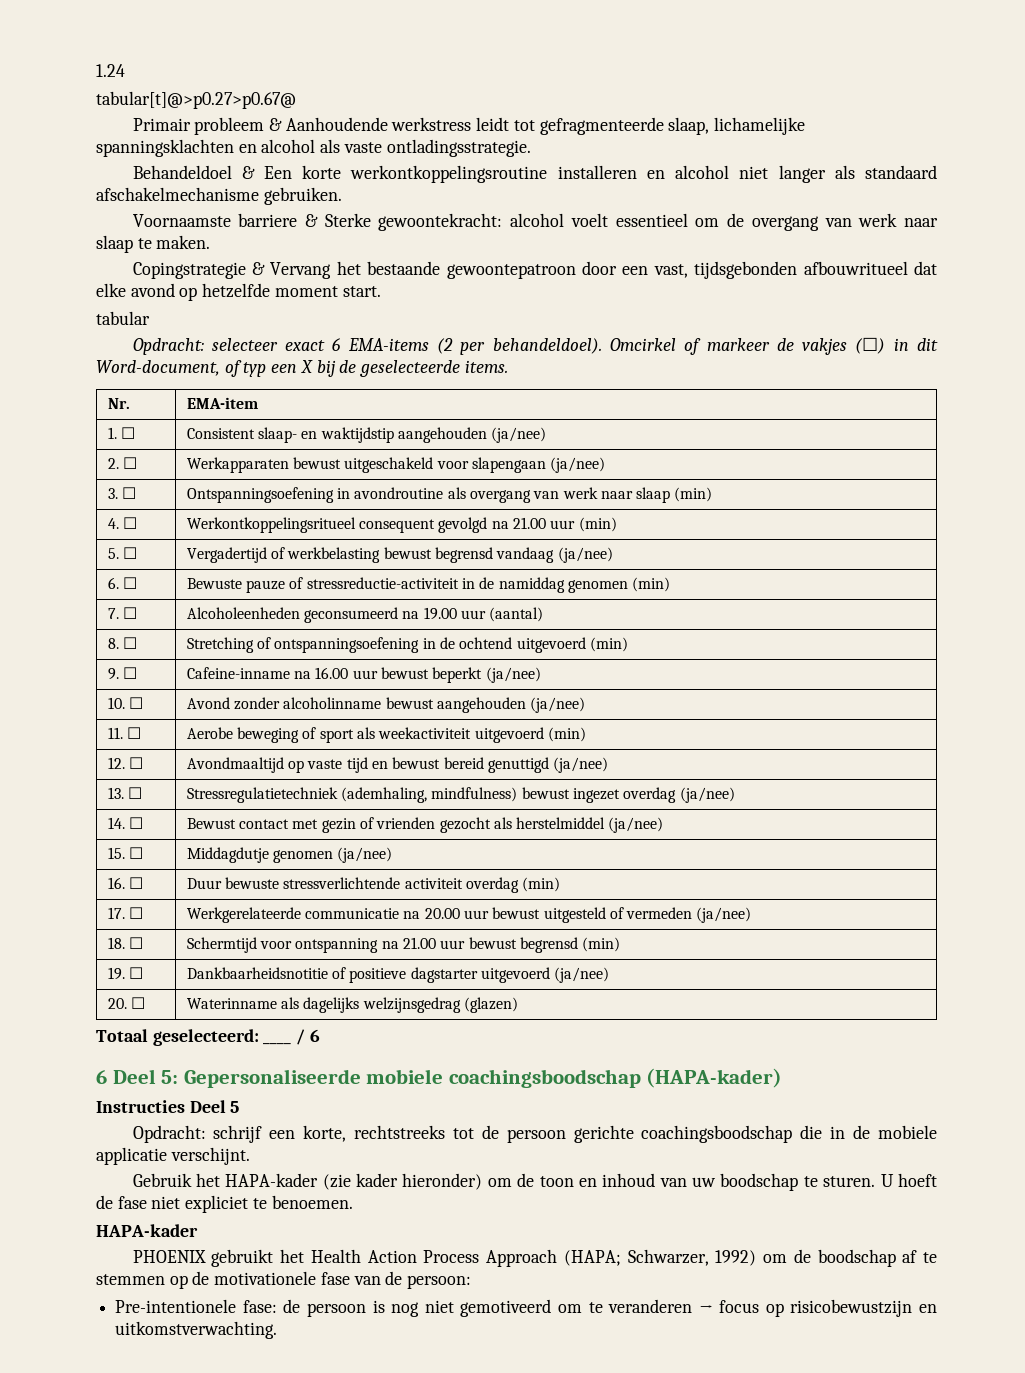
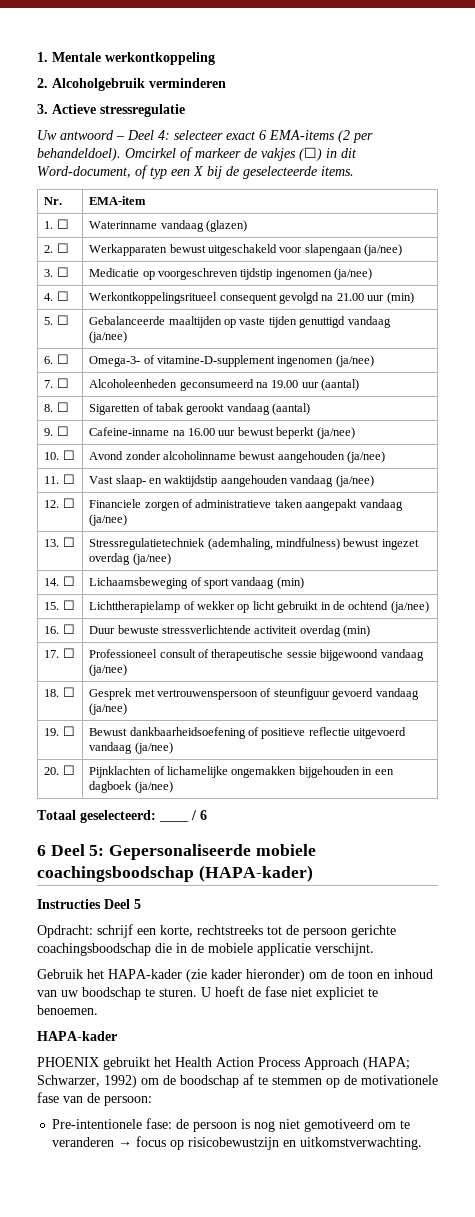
- 1.24
- tabular[t]@>p0.27>p0.67@
- Primair probleem & Aanhoudende werkstress leidt tot gefragmenteerde slaap, lichamelijke spanningsklachten en alcohol als vaste ontladingsstrategie.
- Behandeldoel & Een korte werkontkoppelingsroutine installeren en alcohol niet langer als standaard afschakelmechanisme gebruiken.
- Voornaamste barriere & Sterke gewoontekracht: alcohol voelt essentieel om de overgang van werk naar slaap te maken.
- Copingstrategie & Vervang het bestaande gewoontepatroon door een vast, tijdsgebonden afbouwritueel dat elke avond op hetzelfde moment start.
- tabular
- Opdracht: selecteer exact 6 EMA-items (2 per behandeldoel).
+ 1. Mentale werkontkoppeling
+ 2. Alcoholgebruik verminderen
+ 3. Actieve stressregulatie
+ Uw antwoord – Deel 4: selecteer exact 6 EMA-items (2 per behandeldoel).
- 1. ☐ | Consistent slaap- en waktijdstip aangehouden (ja/nee)
+ 1. ☐ | Waterinname vandaag (glazen)
- 3. ☐ | Ontspanningsoefening in avondroutine als overgang van werk naar slaap (min)
+ 3. ☐ | Medicatie op voorgeschreven tijdstip ingenomen (ja/nee)
- 5. ☐ | Vergadertijd of werkbelasting bewust begrensd vandaag (ja/nee)
- 6. ☐ | Bewuste pauze of stressreductie-activiteit in de namiddag genomen (min)
+ 5. ☐ | Gebalanceerde maaltijden op vaste tijden genuttigd vandaag (ja/nee)
+ 6. ☐ | Omega-3- of vitamine-D-supplement ingenomen (ja/nee)
- 8. ☐ | Stretching of ontspanningsoefening in de ochtend uitgevoerd (min)
+ 8. ☐ | Sigaretten of tabak gerookt vandaag (aantal)
- 11. ☐ | Aerobe beweging of sport als weekactiviteit uitgevoerd (min)
- 12. ☐ | Avondmaaltijd op vaste tijd en bewust bereid genuttigd (ja/nee)
+ 11. ☐ | Vast slaap- en waktijdstip aangehouden vandaag (ja/nee)
+ 12. ☐ | Financiele zorgen of administratieve taken aangepakt vandaag (ja/nee)
- 14. ☐ | Bewust contact met gezin of vrienden gezocht als herstelmiddel (ja/nee)
- 15. ☐ | Middagdutje genomen (ja/nee)
+ 14. ☐ | Lichaamsbeweging of sport vandaag (min)
+ 15. ☐ | Lichttherapielamp of wekker op licht gebruikt in de ochtend (ja/nee)
- 17. ☐ | Werkgerelateerde communicatie na 20.00 uur bewust uitgesteld of vermeden (ja/nee)
- 18. ☐ | Schermtijd voor ontspanning na 21.00 uur bewust begrensd (min)
- 19. ☐ | Dankbaarheidsnotitie of positieve dagstarter uitgevoerd (ja/nee)
- 20. ☐ | Waterinname als dagelijks welzijnsgedrag (glazen)
+ 17. ☐ | Professioneel consult of therapeutische sessie bijgewoond vandaag (ja/nee)
+ 18. ☐ | Gesprek met vertrouwenspersoon of steunfiguur gevoerd vandaag (ja/nee)
+ 19. ☐ | Bewust dankbaarheidsoefening of positieve reflectie uitgevoerd vandaag (ja/nee)
+ 20. ☐ | Pijnklachten of lichamelijke ongemakken bijgehouden in een dagboek (ja/nee)

